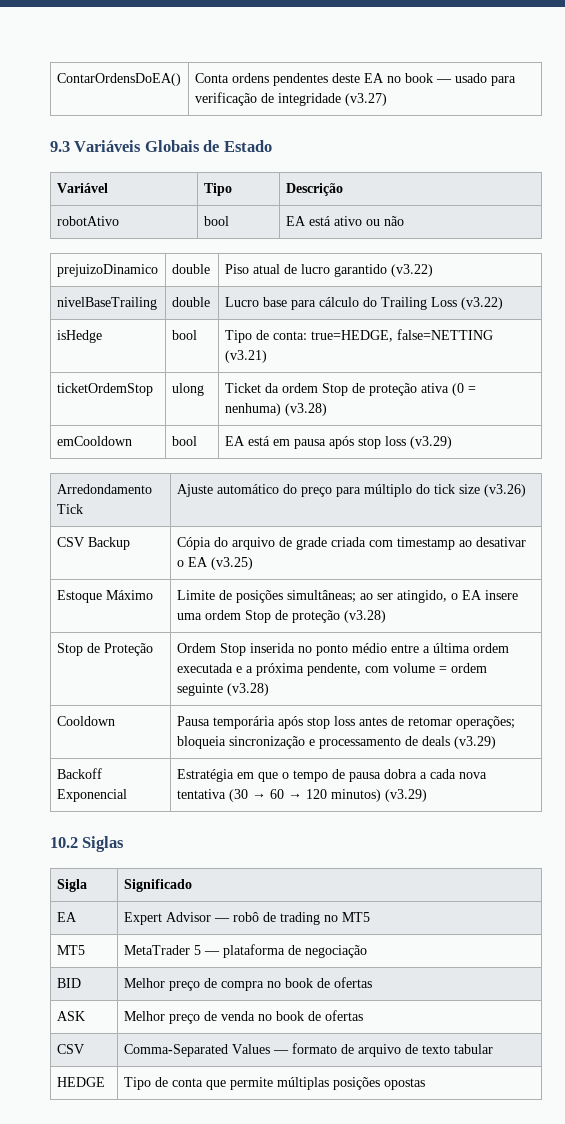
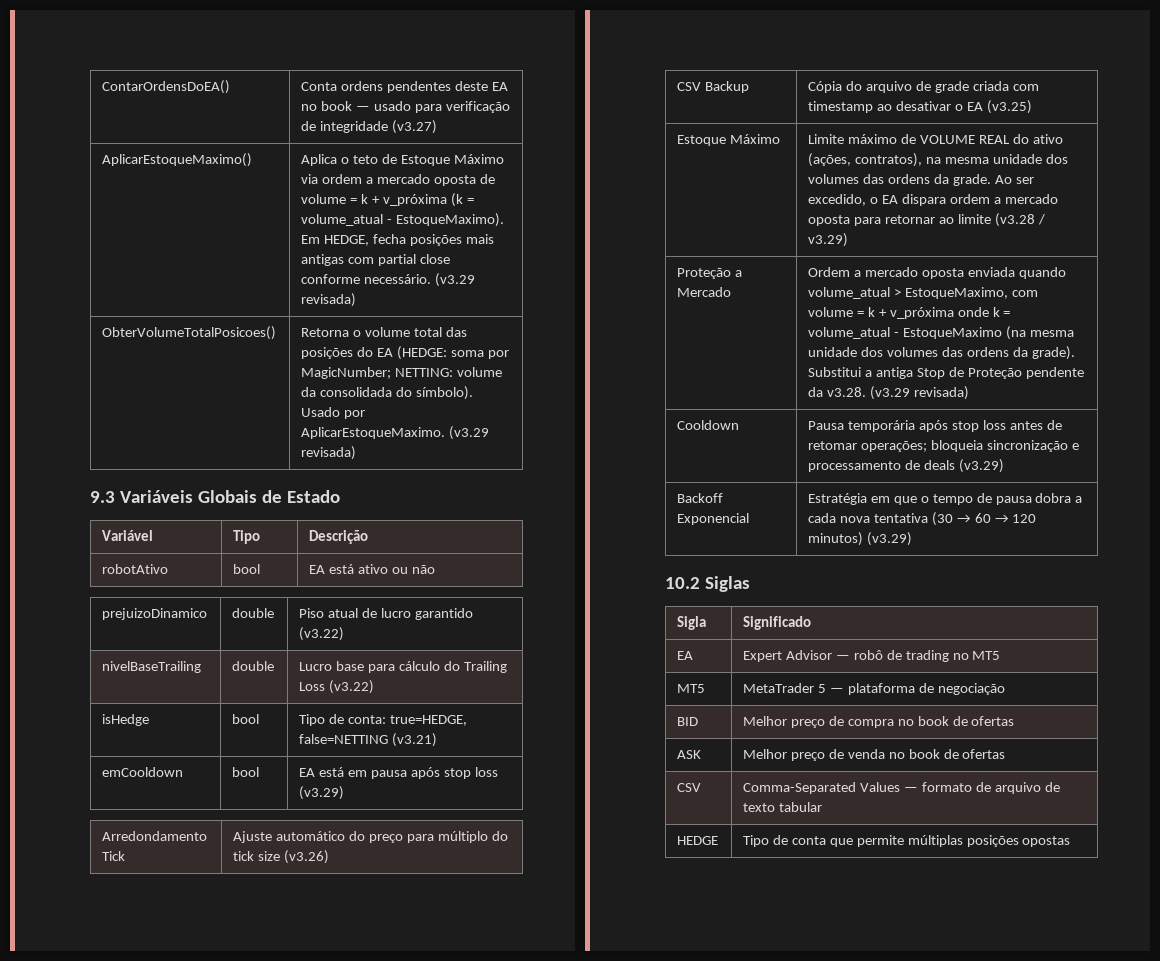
+ AplicarEstoqueMaximo() | Aplica o teto de Estoque Máximo via ordem a mercado oposta de volume = k + v_próxima (k = volume_atual - EstoqueMaximo). Em HEDGE, fecha posições mais antigas com partial close conforme necessário. (v3.29 revisada)
+ ObterVolumeTotalPosicoes() | Retorna o volume total das posições do EA (HEDGE: soma por MagicNumber; NETTING: volume da consolidada do símbolo). Usado por AplicarEstoqueMaximo. (v3.29 revisada)
- ticketOrdemStop | ulong | Ticket da ordem Stop de proteção ativa (0 = nenhuma) (v3.28)
- Estoque Máximo | Limite de posições simultâneas; ao ser atingido, o EA insere uma ordem Stop de proteção (v3.28)
- Stop de Proteção | Ordem Stop inserida no ponto médio entre a última ordem executada e a próxima pendente, com volume = ordem seguinte (v3.28)
+ Estoque Máximo | Limite máximo de VOLUME REAL do ativo (ações, contratos), na mesma unidade dos volumes das ordens da grade. Ao ser excedido, o EA dispara ordem a mercado oposta para retornar ao limite (v3.28 / v3.29)
+ Proteção a Mercado | Ordem a mercado oposta enviada quando volume_atual > EstoqueMaximo, com volume = k + v_próxima onde k = volume_atual - EstoqueMaximo (na mesma unidade dos volumes das ordens da grade). Substitui a antiga Stop de Proteção pendente da v3.28. (v3.29 revisada)

